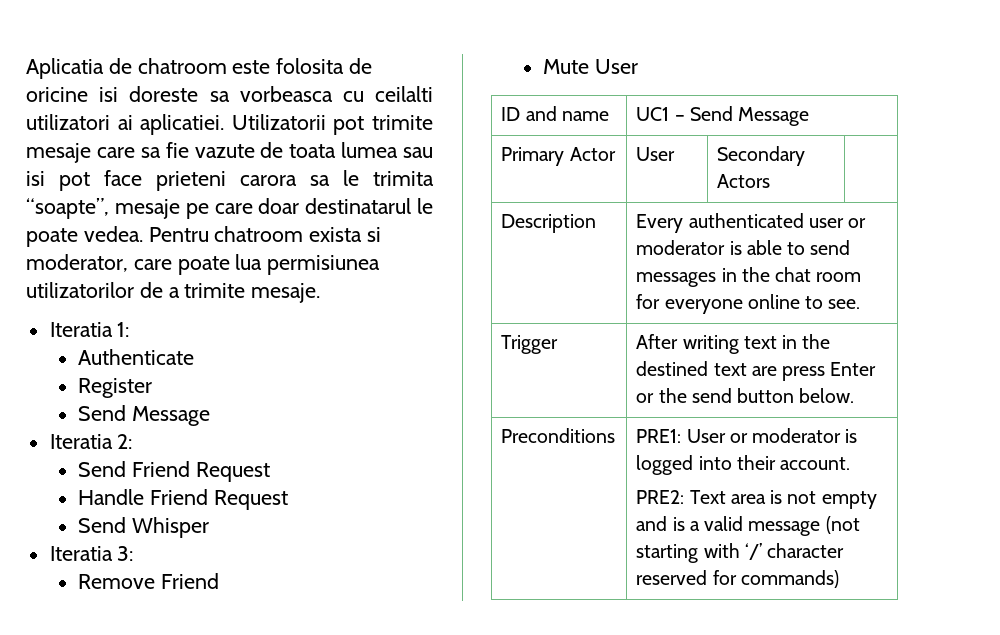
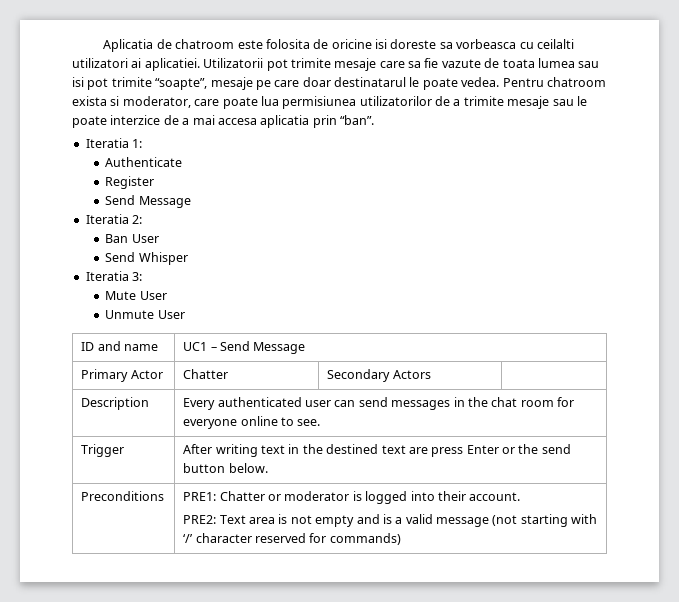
- Utilizatorii pot trimite mesaje care sa fie vazute de toata lumea sau isi pot face prieteni carora sa le trimita “soapte”, mesaje pe care doar destinatarul le poate vedea.
+ Utilizatorii pot trimite mesaje care sa fie vazute de toata lumea sau isi pot trimite “soapte”, mesaje pe care doar destinatarul le poate vedea.
- Pentru chatroom exista si moderator, care poate lua permisiunea utilizatorilor de a trimite mesaje.
+ Pentru chatroom exista si moderator, care poate lua permisiunea utilizatorilor de a trimite mesaje sau le poate interzice de a mai accesa aplicatia prin “ban”.
- Send Friend Request
- Handle Friend Request
+ Ban User
- Remove Friend
  Mute User
+ Unmute User
- Primary Actor | User | Secondary Actors |
+ Primary Actor | Chatter | Secondary Actors |
- Description | Every authenticated user or moderator is able to send messages in the chat room for everyone online to see.
+ Description | Every authenticated user can send messages in the chat room for everyone online to see.
- Preconditions | PRE1: User or moderator is logged into their account.
+ Preconditions | PRE1: Chatter or moderator is logged into their account.

